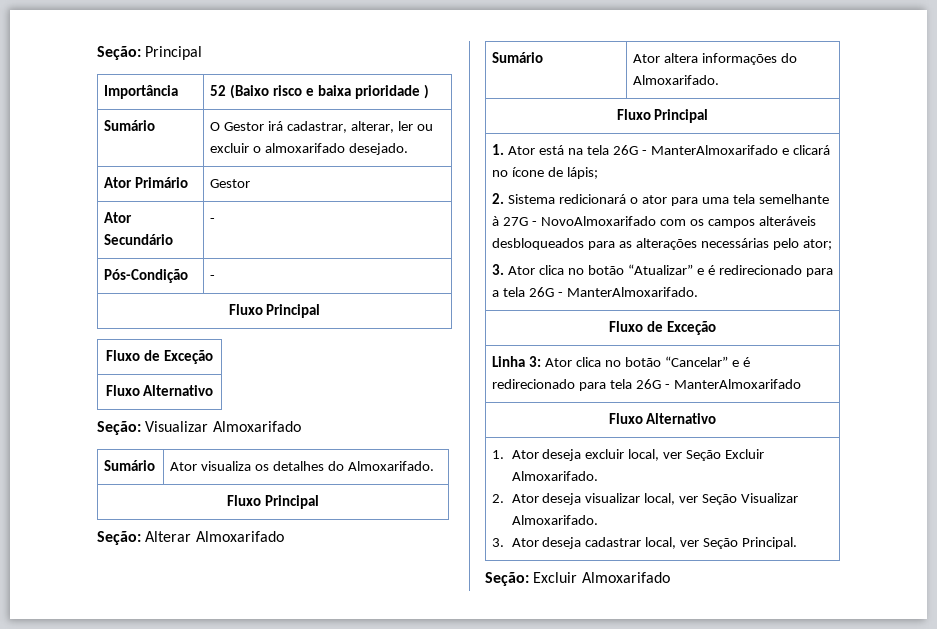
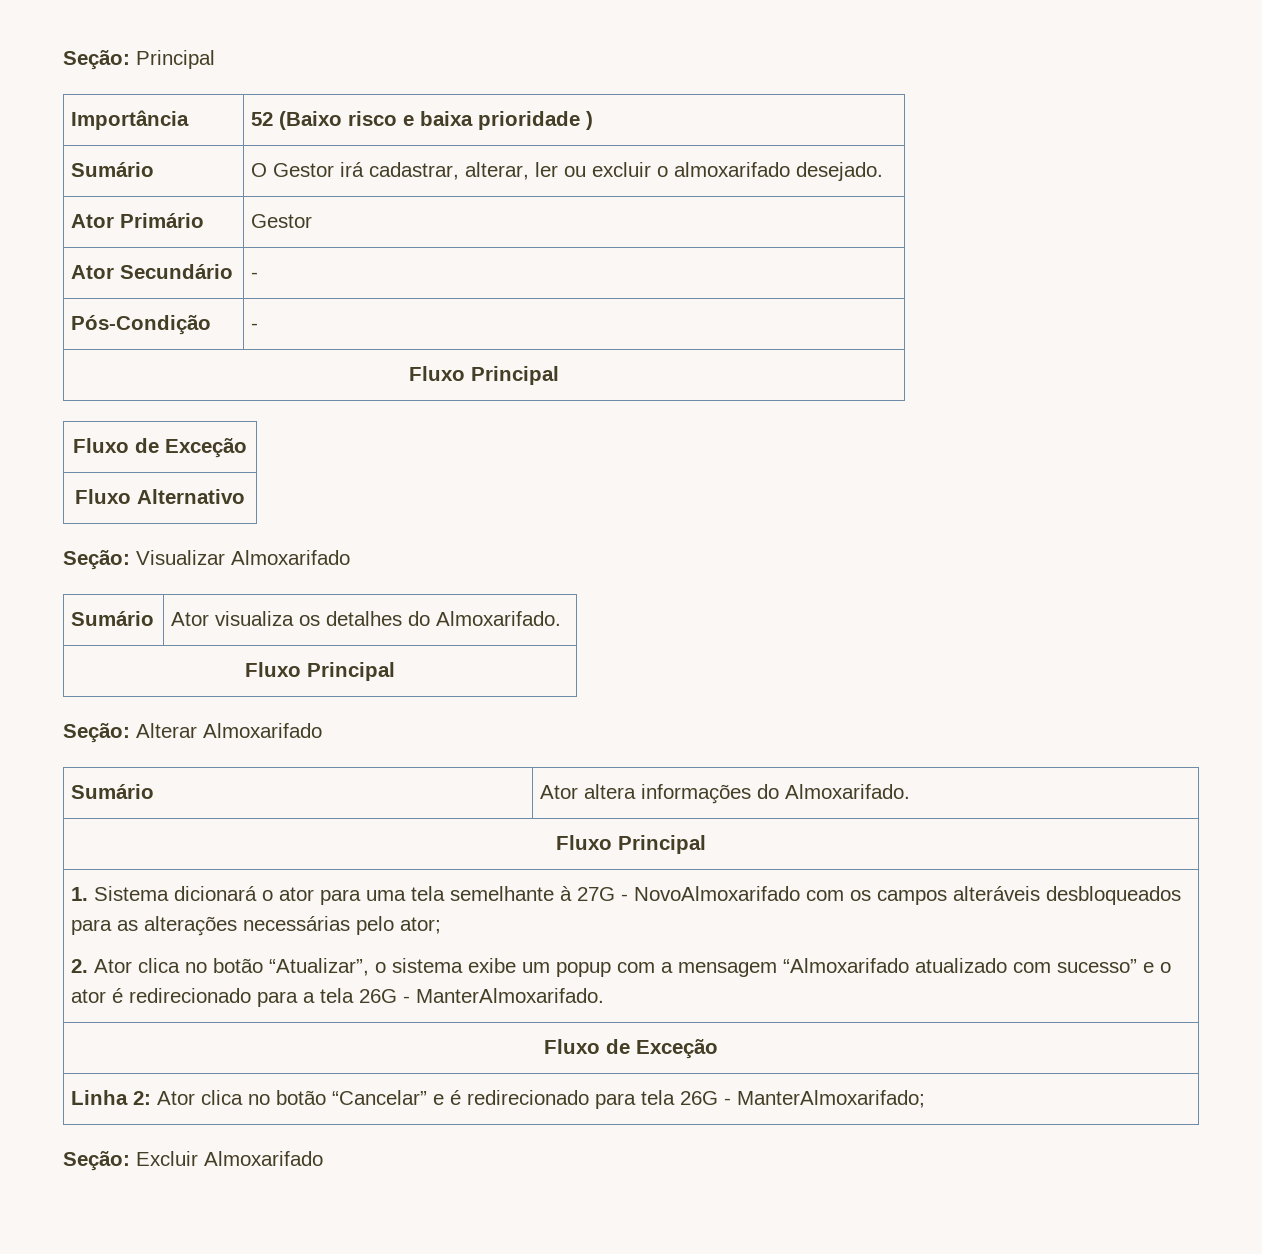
- 1. Ator está na tela 26G - ManterAlmoxarifado e clicará no ícone de lápis;
- 2. Sistema redicionará o ator para uma tela semelhante à 27G - NovoAlmoxarifado com os campos alteráveis desbloqueados para as alterações necessárias pelo ator;
+ 1. Sistema dicionará o ator para uma tela semelhante à 27G - NovoAlmoxarifado com os campos alteráveis desbloqueados para as alterações necessárias pelo ator;
- 3. Ator clica no botão “Atualizar” e é redirecionado para a tela 26G - ManterAlmoxarifado.
+ 2. Ator clica no botão “Atualizar”, o sistema exibe um popup com a mensagem “Almoxarifado atualizado com sucesso” e o ator é redirecionado para a tela 26G - ManterAlmoxarifado.
- Linha 3: Ator clica no botão “Cancelar” e é redirecionado para tela 26G - ManterAlmoxarifado
- Fluxo Alternativo
- 1. Ator deseja excluir local, ver Seção Excluir Almoxarifado.
- 2. Ator deseja visualizar local, ver Seção Visualizar Almoxarifado.
- 3. Ator deseja cadastrar local, ver Seção Principal.
+ Linha 2: Ator clica no botão “Cancelar” e é redirecionado para tela 26G - ManterAlmoxarifado;

